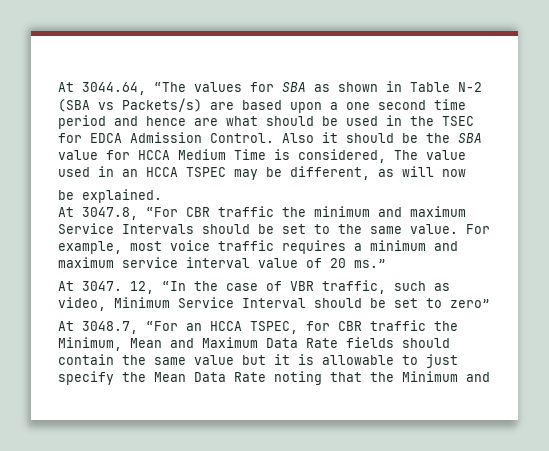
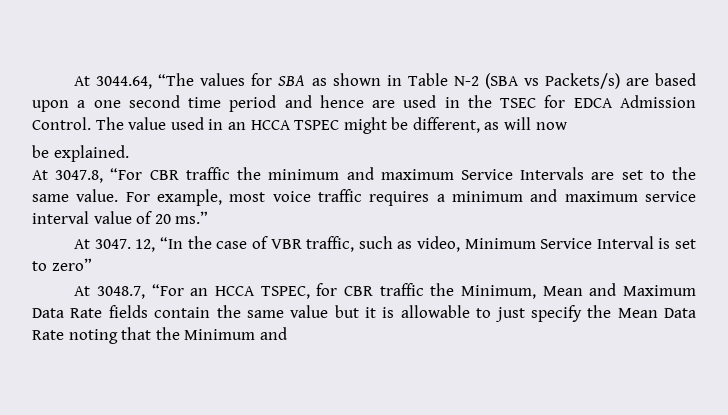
- At 3044.64, “The values for SBA as shown in Table N-2 (SBA vs Packets/s) are based upon a one second time period and hence are what should be used in the TSEC for EDCA Admission Control.
+ At 3044.64, “The values for SBA as shown in Table N-2 (SBA vs Packets/s) are based upon a one second time period and hence are used in the TSEC for EDCA Admission Control.
- Also it should be the SBA value for HCCA Medium Time is considered, The value used in an HCCA TSPEC may be different, as will now
+ The value used in an HCCA TSPEC might be different, as will now
- At 3047.8, “For CBR traffic the minimum and maximum Service Intervals should be set to the same value.
+ At 3047.8, “For CBR traffic the minimum and maximum Service Intervals are set to the same value.
- 12, “In the case of VBR traffic, such as video, Minimum Service Interval should be set to zero”
+ 12, “In the case of VBR traffic, such as video, Minimum Service Interval is set to zero”
- At 3048.7, “For an HCCA TSPEC, for CBR traffic the Minimum, Mean and Maximum Data Rate fields should contain the same value but it is allowable to just specify the Mean Data Rate noting that the Minimum and
+ At 3048.7, “For an HCCA TSPEC, for CBR traffic the Minimum, Mean and Maximum Data Rate fields contain the same value but it is allowable to just specify the Mean Data Rate noting that the Minimum and

